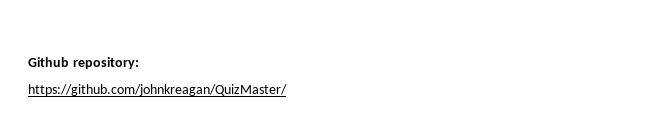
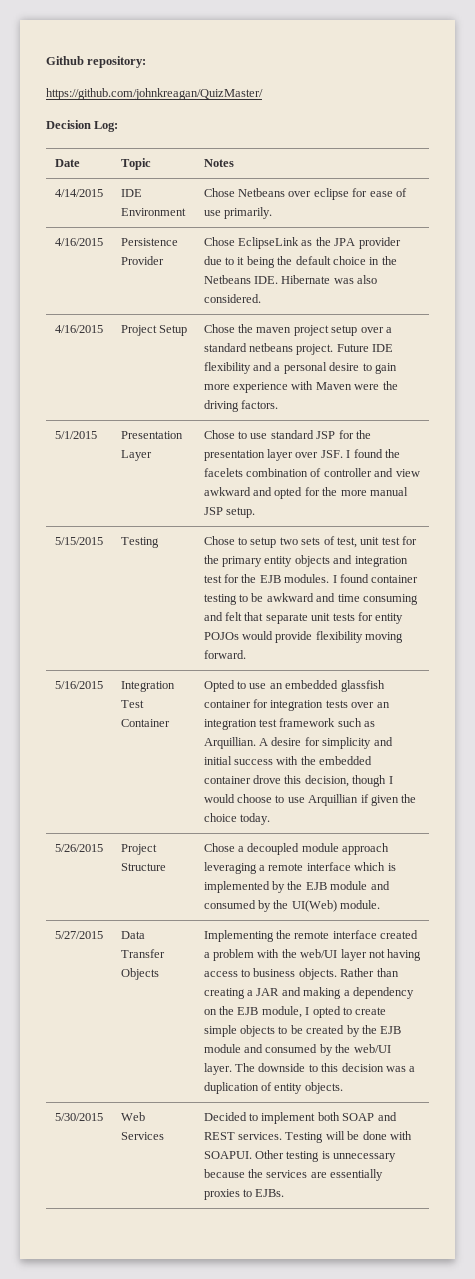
+ Decision Log:
+ Date | Topic | Notes
+ 4/14/2015 | IDE Environment | Chose Netbeans over eclipse for ease of use primarily.
+ 4/16/2015 | Persistence Provider | Chose EclipseLink as the JPA provider due to it being the default choice in the Netbeans IDE. Hibernate was also considered.
+ 4/16/2015 | Project Setup | Chose the maven project setup over a standard netbeans project. Future IDE flexibility and a personal desire to gain more experience with Maven were the driving factors.
+ 5/1/2015 | Presentation Layer | Chose to use standard JSP for the presentation layer over JSF. I found the facelets combination of controller and view awkward and opted for the more manual JSP setup.
+ 5/15/2015 | Testing | Chose to setup two sets of test, unit test for the primary entity objects and integration test for the EJB modules. I found container testing to be awkward and time consuming and felt that separate unit tests for entity POJOs would provide flexibility moving forward.
+ 5/16/2015 | Integration Test Container | Opted to use an embedded glassfish container for integration tests over an integration test framework such as Arquillian. A desire for simplicity and initial success with the embedded container drove this decision, though I would choose to use Arquillian if given the choice today.
+ 5/26/2015 | Project Structure | Chose a decoupled module approach leveraging a remote interface which is implemented by the EJB module and consumed by the UI(Web) module.
+ 5/27/2015 | Data Transfer Objects | Implementing the remote interface created a problem with the web/UI layer not having access to business objects. Rather than creating a JAR and making a dependency on the EJB module, I opted to create simple objects to be created by the EJB module and consumed by the web/UI layer. The downside to this decision was a duplication of entity objects.
+ 5/30/2015 | Web Services | Decided to implement both SOAP and REST services. Testing will be done with SOAPUI. Other testing is unnecessary because the services are essentially proxies to EJBs.

